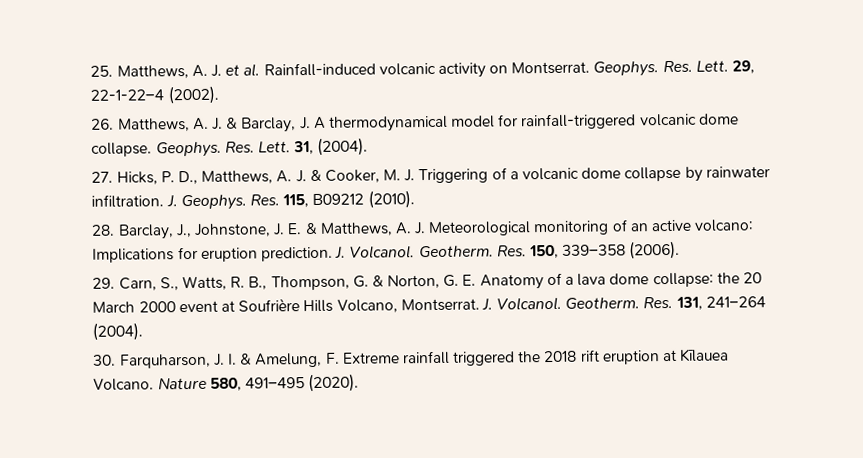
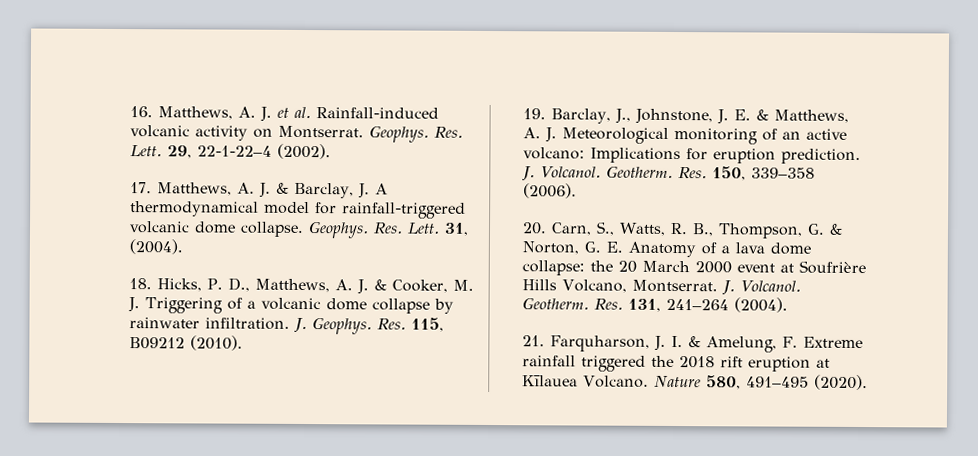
- 25. Matthews, A. J. et al. Rainfall-induced volcanic activity on Montserrat.
+ 16. Matthews, A. J. et al. Rainfall-induced volcanic activity on Montserrat.
- 26. Matthews, A. J. & Barclay, J. A thermodynamical model for rainfall-triggered volcanic dome collapse.
+ 17. Matthews, A. J. & Barclay, J. A thermodynamical model for rainfall-triggered volcanic dome collapse.
- 27. Hicks, P. D., Matthews, A. J. & Cooker, M. J. Triggering of a volcanic dome collapse by rainwater infiltration.
+ 18. Hicks, P. D., Matthews, A. J. & Cooker, M. J. Triggering of a volcanic dome collapse by rainwater infiltration.
- 28. Barclay, J., Johnstone, J. E. & Matthews, A. J. Meteorological monitoring of an active volcano: Implications for eruption prediction.
+ 19. Barclay, J., Johnstone, J. E. & Matthews, A. J. Meteorological monitoring of an active volcano: Implications for eruption prediction.
- 29. Carn, S., Watts, R. B., Thompson, G. & Norton, G. E. Anatomy of a lava dome collapse: the 20 March 2000 event at Soufrière Hills Volcano, Montserrat.
+ 20. Carn, S., Watts, R. B., Thompson, G. & Norton, G. E. Anatomy of a lava dome collapse: the 20 March 2000 event at Soufrière Hills Volcano, Montserrat.
- 30. Farquharson, J. I. & Amelung, F. Extreme rainfall triggered the 2018 rift eruption at Kīlauea Volcano.
+ 21. Farquharson, J. I. & Amelung, F. Extreme rainfall triggered the 2018 rift eruption at Kīlauea Volcano.

